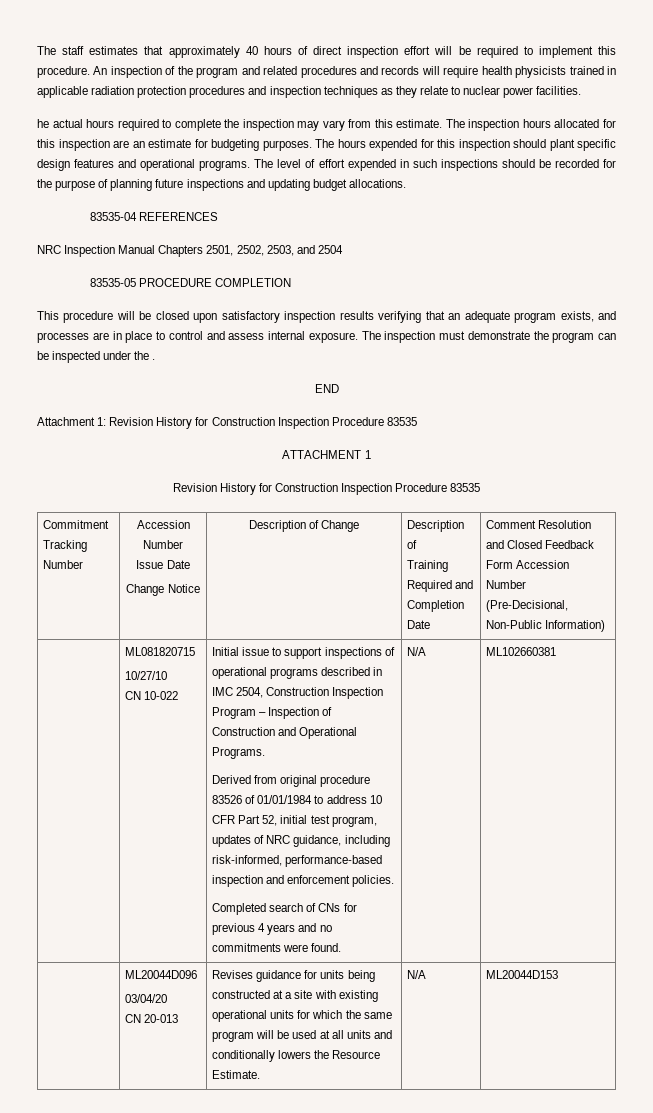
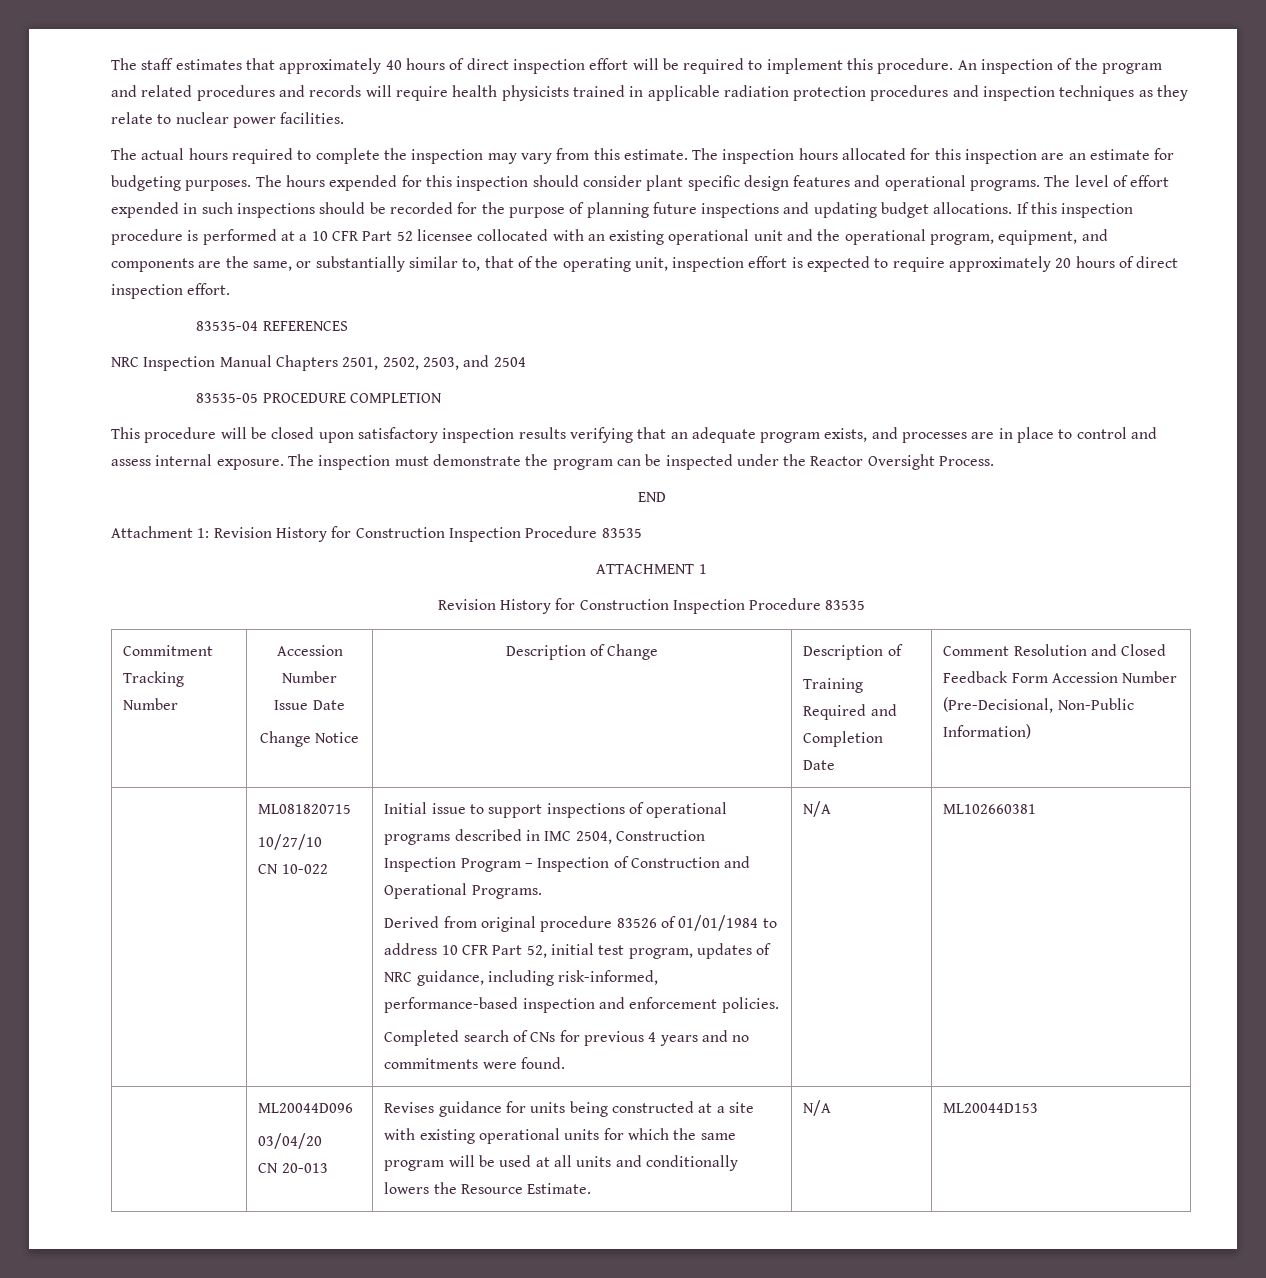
- he actual hours required to complete the inspection may vary from this estimate.
+ The actual hours required to complete the inspection may vary from this estimate.
- The hours expended for this inspection should plant specific design features and operational programs.
+ The hours expended for this inspection should consider plant specific design features and operational programs.
+ If this inspection procedure is performed at a 10 CFR Part 52 licensee collocated with an existing operational unit and the operational program, equipment, and components are the same, or substantially similar to, that of the operating unit, inspection effort is expected to require approximately 20 hours of direct inspection effort.
- The inspection must demonstrate the program can be inspected under the .
+ The inspection must demonstrate the program can be inspected under the Reactor Oversight Process.

